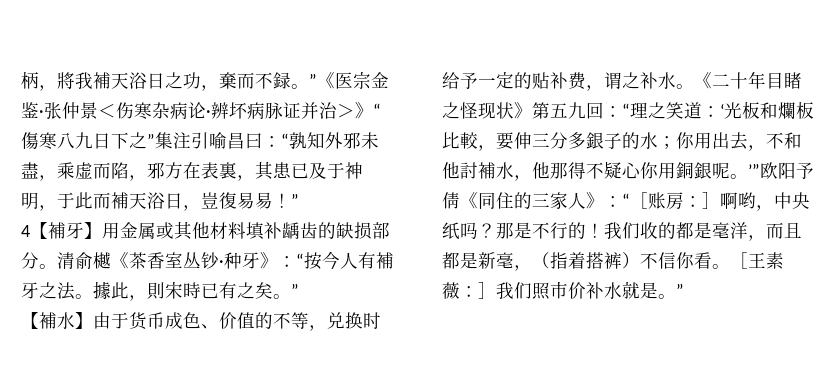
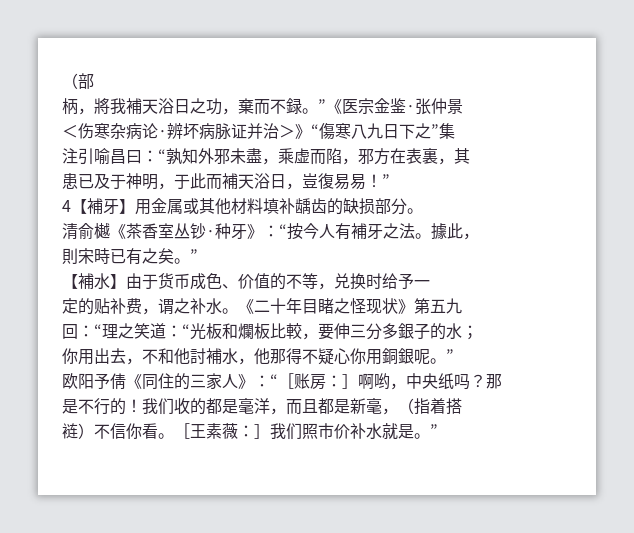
+ （部
- 柄，將我補天浴日之功，棄而不録。”《医宗金鉴·张仲景＜伤寒杂病论·辨坏病脉证并治＞》“傷寒八九日下之”集注引喻昌曰：“孰知外邪未盡，乘虚而陷，邪方在表裏，其患已及于神明，于此而補天浴日，豈復易易！”
+ 柄，將我補天浴日之功，棄而不録。”《医宗金鉴·张仲景
+ ＜伤寒杂病论·辨坏病脉证并治＞》“傷寒八九日下之”集
+ 注引喻昌曰：“孰知外邪未盡，乘虚而陷，邪方在表裏，其
+ 患已及于神明，于此而補天浴日，豈復易易！”
- 4【補牙】用金属或其他材料填补龋齿的缺损部分。清俞樾《茶香室丛钞·种牙》：“按今人有補牙之法。
+ 4【補牙】用金属或其他材料填补龋齿的缺损部分。
+ 清俞樾《茶香室丛钞·种牙》：“按今人有補牙之法。
- 據此，則宋時已有之矣。”
+ 據此，
+ 則宋時已有之矣。”
- 【補水】由于货币成色、价值的不等，兑换时给予一定的贴补费，谓之补水。
+ 【補水】由于货币成色、价值的不等，兑换时给予一
+ 定的贴补费，谓之补水。
- 《二十年目睹之怪现状》第五九回：“理之笑道：‘光板和爛板比較，要伸三分多銀子的水；你用出去，不和他討補水，他那得不疑心你用銅銀呢。’”欧阳予倩《同住的三家人》：“［账房：］啊哟，中央纸吗？那是不行的！
+ 《二十年目睹之怪现状》第五九
+ 回：“理之笑道：“光板和爛板比較，要伸三分多銀子的水；
+ 你用出去，不和他討補水，他那得不疑心你用銅銀呢。”
+ 欧阳予倩《同住的三家人》：“［账房：］啊哟，中央纸吗？那
+ 是不行的！
- 我们收的都是毫洋，而且都是新毫，（指着搭裤）不信你看。
+ 我们收的都是毫洋，而且都是新毫，（指着搭
+ 裢）不信你看。

